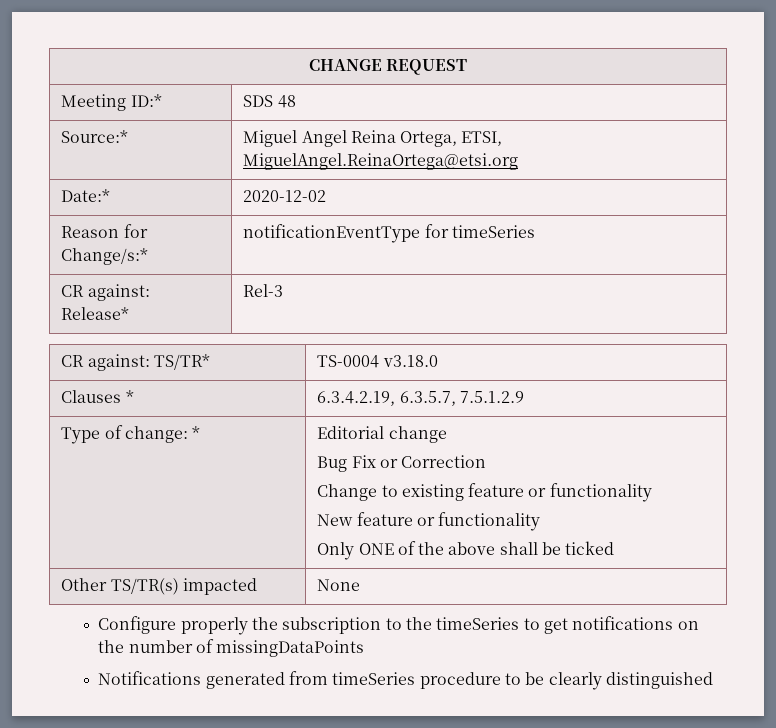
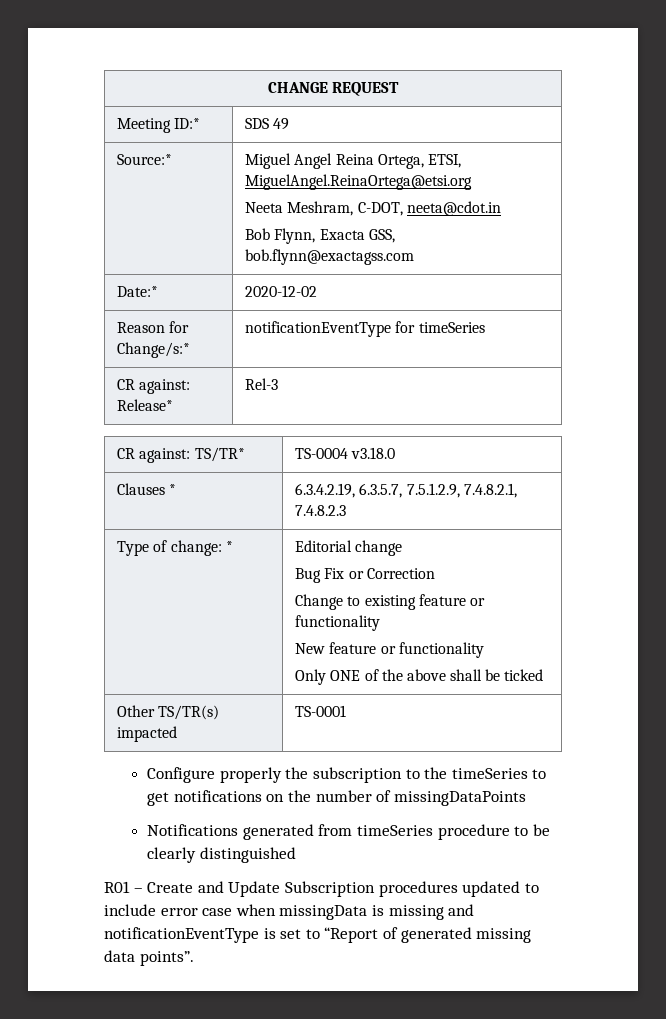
- Meeting ID:* | SDS 48
+ Meeting ID:* | SDS 49
  Source:* | Miguel Angel Reina Ortega, ETSI, MiguelAngel.ReinaOrtega@etsi.org
+ Neeta Meshram, C-DOT, neeta@cdot.in
+ Bob Flynn, Exacta GSS, bob.flynn@exactagss.com
- Clauses * | 6.3.4.2.19, 6.3.5.7, 7.5.1.2.9
+ Clauses * | 6.3.4.2.19, 6.3.5.7, 7.5.1.2.9, 7.4.8.2.1, 7.4.8.2.3
- Other TS/TR(s) impacted | None
+ Other TS/TR(s) impacted | TS-0001
+ R01 – Create and Update Subscription procedures updated to include error case when missingData is missing and notificationEventType is set to “Report of generated missing data points”.

